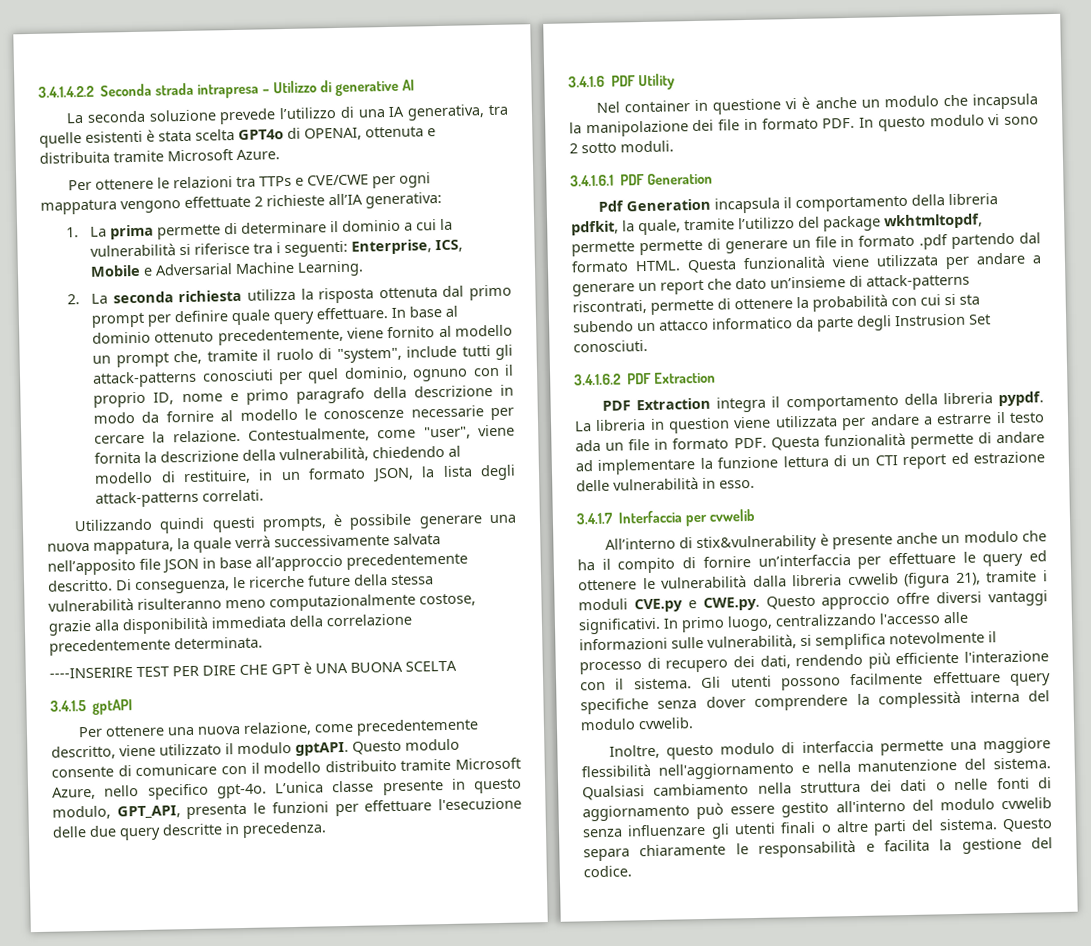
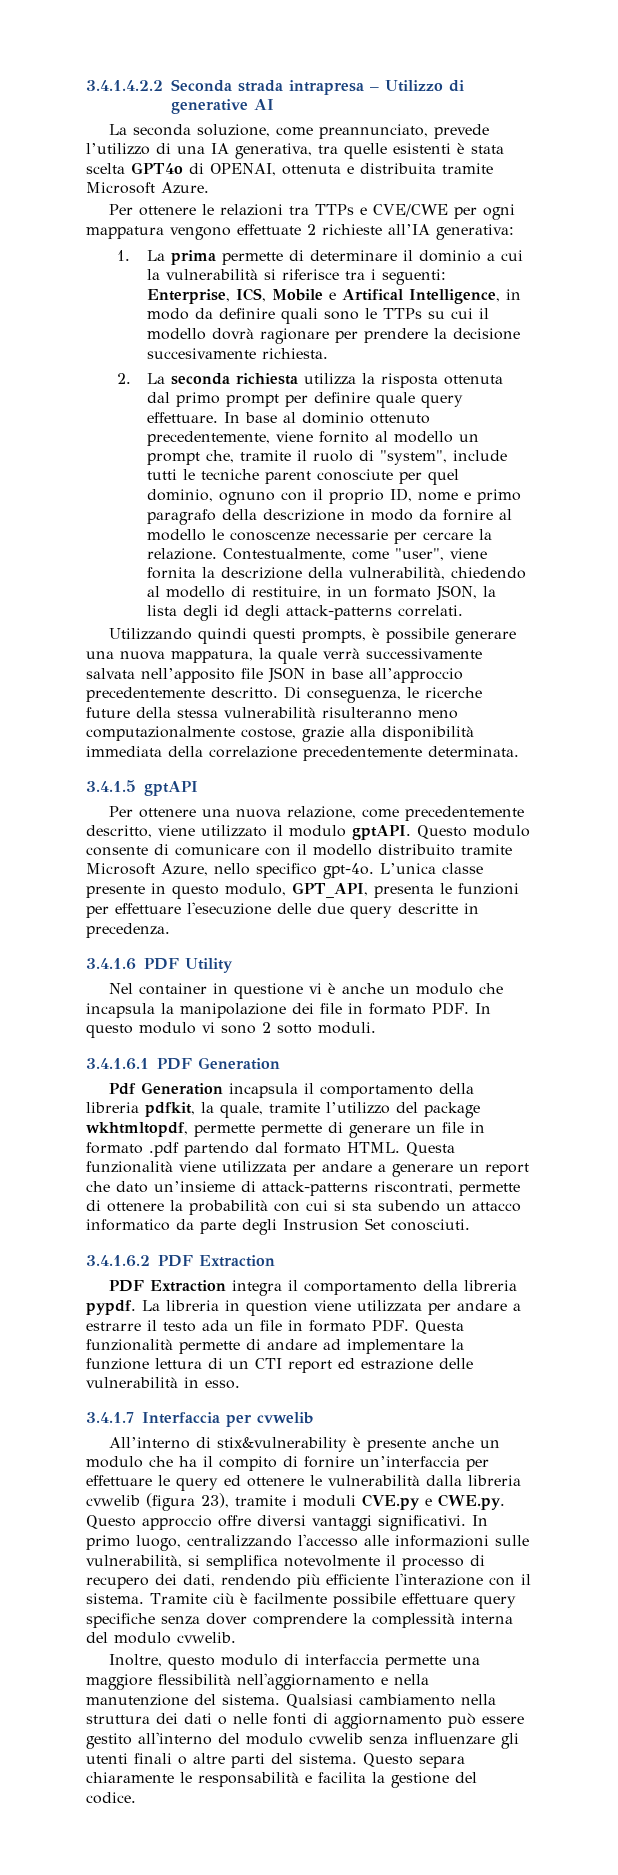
- La seconda soluzione prevede l’utilizzo di una IA generativa, tra quelle esistenti è stata scelta GPT4o di OPENAI, ottenuta e distribuita tramite Microsoft Azure.
+ La seconda soluzione, come preannunciato, prevede l’utilizzo di una IA generativa, tra quelle esistenti è stata scelta GPT4o di OPENAI, ottenuta e distribuita tramite Microsoft Azure.
- 1. La prima permette di determinare il dominio a cui la vulnerabilità si riferisce tra i seguenti: Enterprise, ICS, Mobile e Adversarial Machine Learning.
+ 1. La prima permette di determinare il dominio a cui la vulnerabilità si riferisce tra i seguenti: Enterprise, ICS, Mobile e Artifical Intelligence, in modo da definire quali sono le TTPs su cui il modello dovrà ragionare per prendere la decisione succesivamente richiesta.
- In base al dominio ottenuto precedentemente, viene fornito al modello un prompt che, tramite il ruolo di "system", include tutti gli attack-patterns conosciuti per quel dominio, ognuno con il proprio ID, nome e primo paragrafo della descrizione in modo da fornire al modello le conoscenze necessarie per cercare la relazione.
+ In base al dominio ottenuto precedentemente, viene fornito al modello un prompt che, tramite il ruolo di "system", include tutti le tecniche parent conosciute per quel dominio, ognuno con il proprio ID, nome e primo paragrafo della descrizione in modo da fornire al modello le conoscenze necessarie per cercare la relazione.
- Contestualmente, come "user", viene fornita la descrizione della vulnerabilità, chiedendo al modello di restituire, in un formato JSON, la lista degli attack-patterns correlati.
+ Contestualmente, come "user", viene fornita la descrizione della vulnerabilità, chiedendo al modello di restituire, in un formato JSON, la lista degli id degli attack-patterns correlati.
- ----INSERIRE TEST PER DIRE CHE GPT è UNA BUONA SCELTA
- All’interno di stix&vulnerability è presente anche un modulo che ha il compito di fornire un’interfaccia per effettuare le query ed ottenere le vulnerabilità dalla libreria cvwelib (figura 21), tramite i moduli CVE.py e CWE.py. Questo approccio offre diversi vantaggi significativi.
+ All’interno di stix&vulnerability è presente anche un modulo che ha il compito di fornire un’interfaccia per effettuare le query ed ottenere le vulnerabilità dalla libreria cvwelib (figura 23), tramite i moduli CVE.py e CWE.py. Questo approccio offre diversi vantaggi significativi.
- Gli utenti possono facilmente effettuare query specifiche senza dover comprendere la complessità interna del modulo cvwelib.
+ Tramite ciù è facilmente possibile effettuare query specifiche senza dover comprendere la complessità interna del modulo cvwelib.

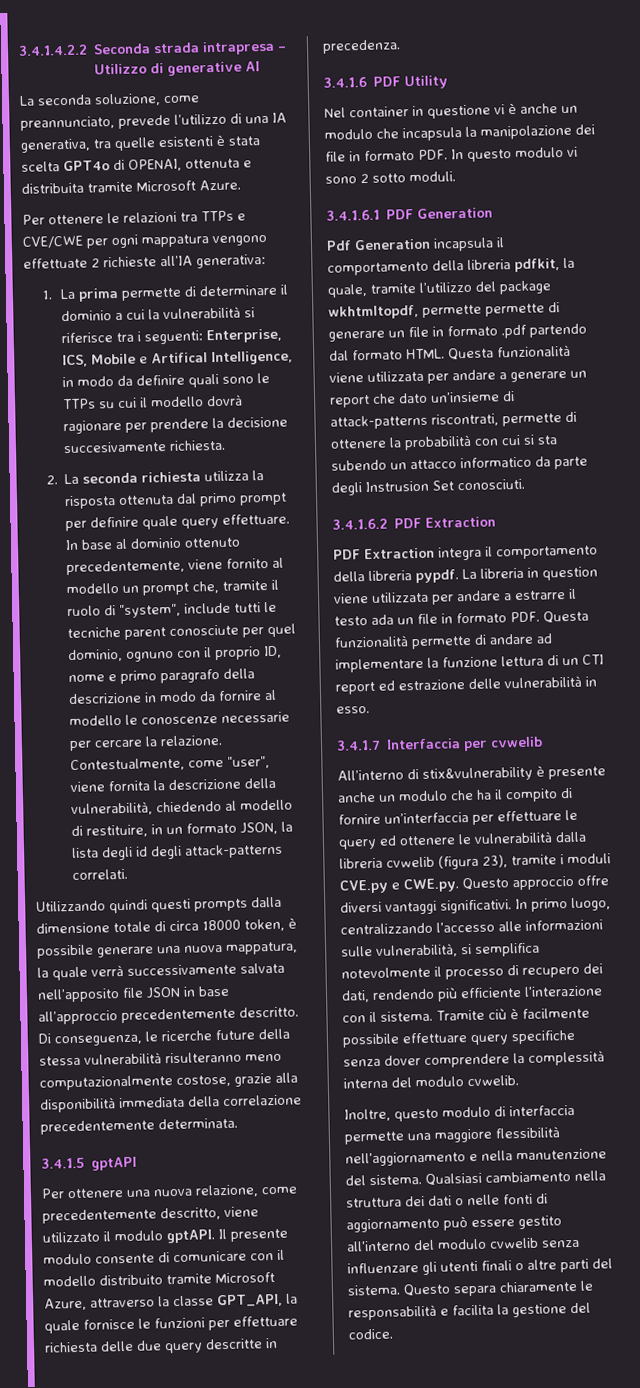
- Utilizzando quindi questi prompts, è possibile generare una nuova mappatura, la quale verrà successivamente salvata nell’apposito file JSON in base all’approccio precedentemente descritto.
+ Utilizzando quindi questi prompts dalla dimensione totale di circa 18000 token, è possibile generare una nuova mappatura, la quale verrà successivamente salvata nell’apposito file JSON in base all’approccio precedentemente descritto.
- Questo modulo consente di comunicare con il modello distribuito tramite Microsoft Azure, nello specifico gpt-4o. L’unica classe presente in questo modulo, GPT_API, presenta le funzioni per effettuare l'esecuzione delle due query descritte in precedenza.
+ Il presente modulo consente di comunicare con il modello distribuito tramite Microsoft Azure, attraverso la classe GPT_API, la quale fornisce le funzioni per effettuare richiesta delle due query descritte in precedenza.

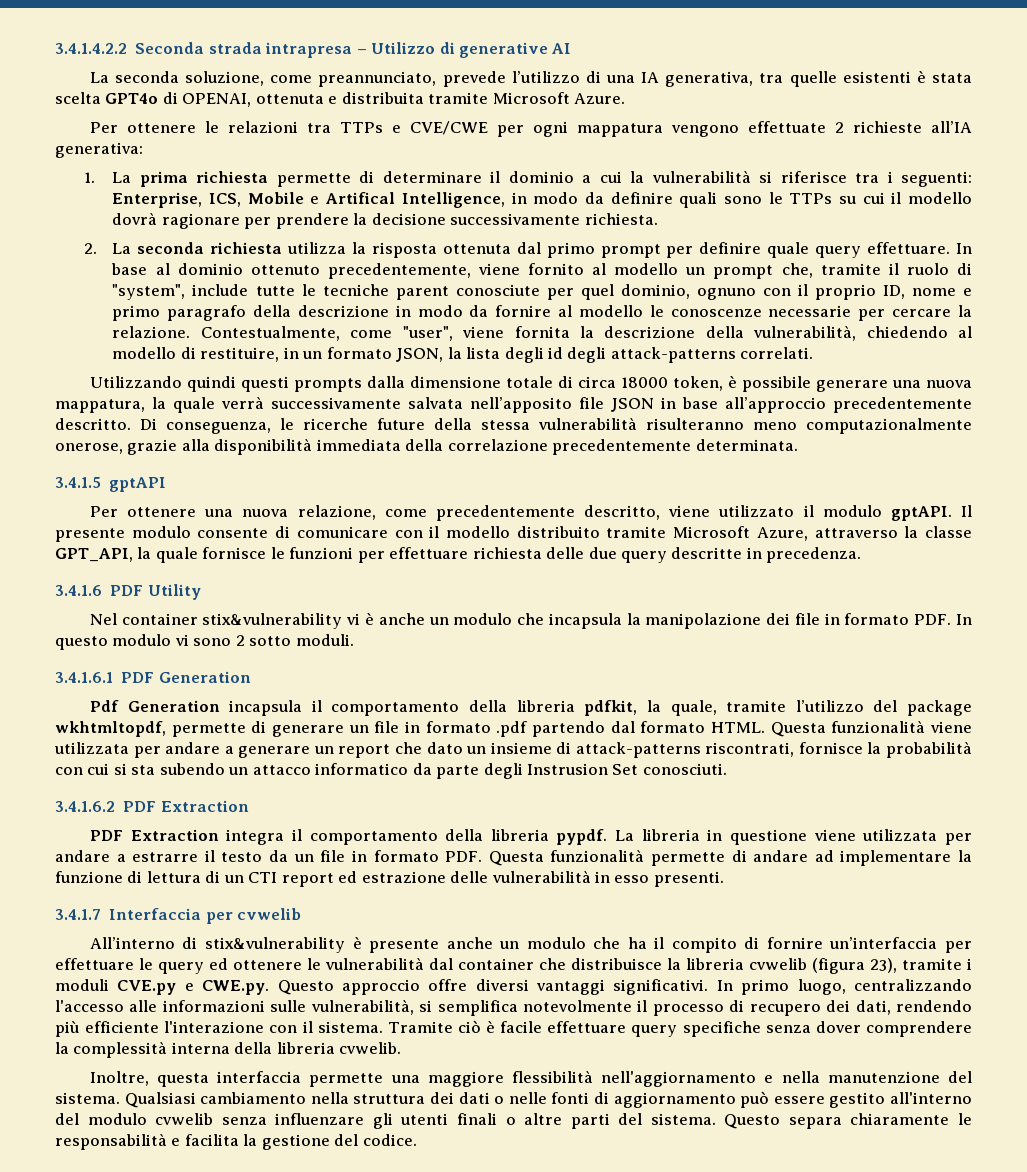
- 1. La prima permette di determinare il dominio a cui la vulnerabilità si riferisce tra i seguenti: Enterprise, ICS, Mobile e Artifical Intelligence, in modo da definire quali sono le TTPs su cui il modello dovrà ragionare per prendere la decisione succesivamente richiesta.
+ 1. La prima richiesta permette di determinare il dominio a cui la vulnerabilità si riferisce tra i seguenti: Enterprise, ICS, Mobile e Artifical Intelligence, in modo da definire quali sono le TTPs su cui il modello dovrà ragionare per prendere la decisione successivamente richiesta.
- In base al dominio ottenuto precedentemente, viene fornito al modello un prompt che, tramite il ruolo di "system", include tutti le tecniche parent conosciute per quel dominio, ognuno con il proprio ID, nome e primo paragrafo della descrizione in modo da fornire al modello le conoscenze necessarie per cercare la relazione.
+ In base al dominio ottenuto precedentemente, viene fornito al modello un prompt che, tramite il ruolo di "system", include tutte le tecniche parent conosciute per quel dominio, ognuno con il proprio ID, nome e primo paragrafo della descrizione in modo da fornire al modello le conoscenze necessarie per cercare la relazione.
- Di conseguenza, le ricerche future della stessa vulnerabilità risulteranno meno computazionalmente costose, grazie alla disponibilità immediata della correlazione precedentemente determinata.
+ Di conseguenza, le ricerche future della stessa vulnerabilità risulteranno meno computazionalmente onerose, grazie alla disponibilità immediata della correlazione precedentemente determinata.
- Nel container in questione vi è anche un modulo che incapsula la manipolazione dei file in formato PDF. In questo modulo vi sono 2 sotto moduli.
+ Nel container stix&vulnerability vi è anche un modulo che incapsula la manipolazione dei file in formato PDF. In questo modulo vi sono 2 sotto moduli.
- Pdf Generation incapsula il comportamento della libreria pdfkit, la quale, tramite l’utilizzo del package wkhtmltopdf, permette permette di generare un file in formato .pdf partendo dal formato HTML.
+ Pdf Generation incapsula il comportamento della libreria pdfkit, la quale, tramite l’utilizzo del package wkhtmltopdf, permette di generare un file in formato .pdf partendo dal formato HTML.
- Questa funzionalità viene utilizzata per andare a generare un report che dato un’insieme di attack-patterns riscontrati, permette di ottenere la probabilità con cui si sta subendo un attacco informatico da parte degli Instrusion Set conosciuti.
+ Questa funzionalità viene utilizzata per andare a generare un report che dato un insieme di attack-patterns riscontrati, fornisce la probabilità con cui si sta subendo un attacco informatico da parte degli Instrusion Set conosciuti.
- La libreria in question viene utilizzata per andare a estrarre il testo ada un file in formato PDF. Questa funzionalità permette di andare ad implementare la funzione lettura di un CTI report ed estrazione delle vulnerabilità in esso.
+ La libreria in questione viene utilizzata per andare a estrarre il testo da un file in formato PDF. Questa funzionalità permette di andare ad implementare la funzione di lettura di un CTI report ed estrazione delle vulnerabilità in esso presenti.
- All’interno di stix&vulnerability è presente anche un modulo che ha il compito di fornire un’interfaccia per effettuare le query ed ottenere le vulnerabilità dalla libreria cvwelib (figura 23), tramite i moduli CVE.py e CWE.py. Questo approccio offre diversi vantaggi significativi.
+ All’interno di stix&vulnerability è presente anche un modulo che ha il compito di fornire un’interfaccia per effettuare le query ed ottenere le vulnerabilità dal container che distribuisce la libreria cvwelib (figura 23), tramite i moduli CVE.py e CWE.py. Questo approccio offre diversi vantaggi significativi.
- Tramite ciù è facilmente possibile effettuare query specifiche senza dover comprendere la complessità interna del modulo cvwelib.
+ Tramite ciò è facile effettuare query specifiche senza dover comprendere la complessità interna della libreria cvwelib.
- Inoltre, questo modulo di interfaccia permette una maggiore flessibilità nell'aggiornamento e nella manutenzione del sistema.
+ Inoltre, questa interfaccia permette una maggiore flessibilità nell'aggiornamento e nella manutenzione del sistema.

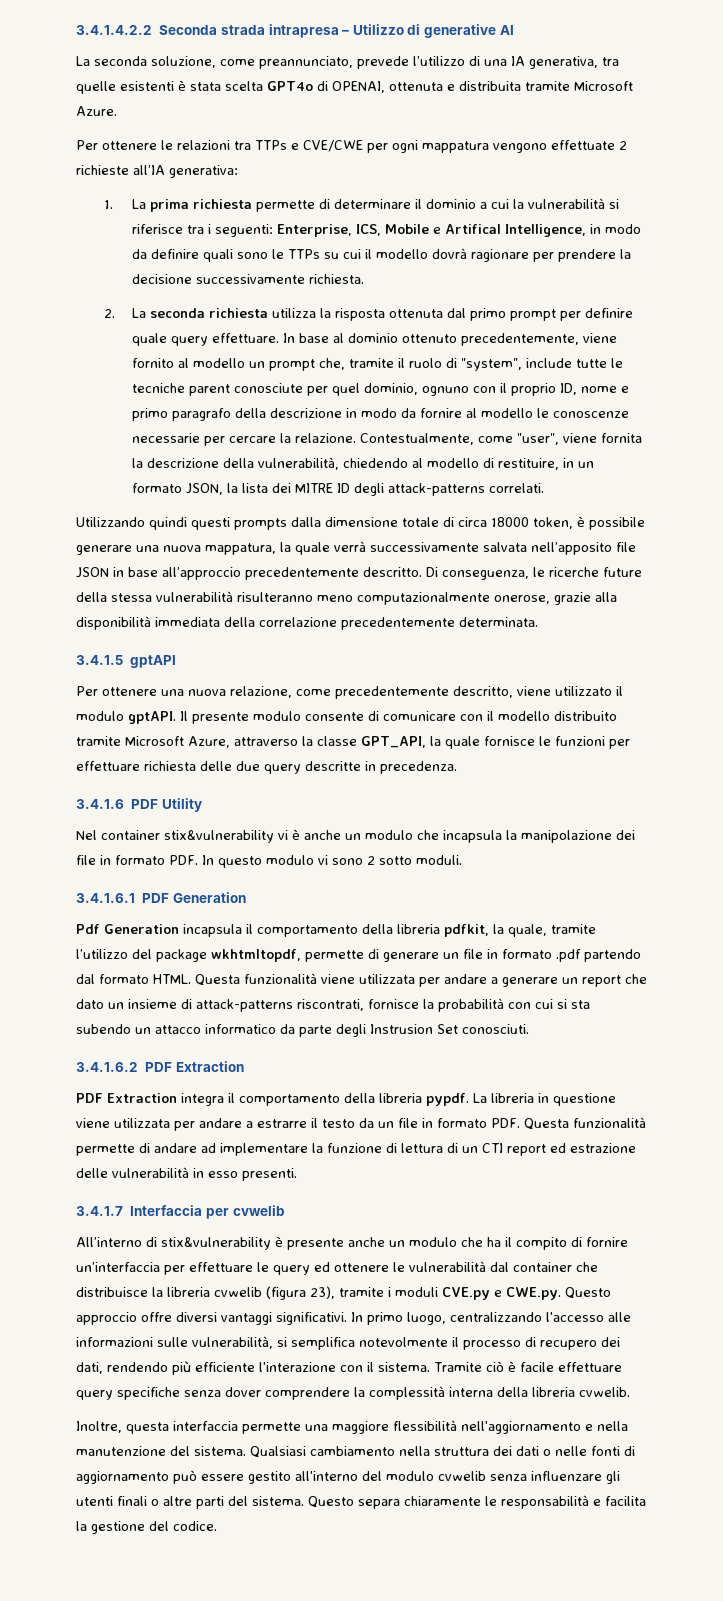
- Contestualmente, come "user", viene fornita la descrizione della vulnerabilità, chiedendo al modello di restituire, in un formato JSON, la lista degli id degli attack-patterns correlati.
+ Contestualmente, come "user", viene fornita la descrizione della vulnerabilità, chiedendo al modello di restituire, in un formato JSON, la lista dei MITRE ID degli attack-patterns correlati.

